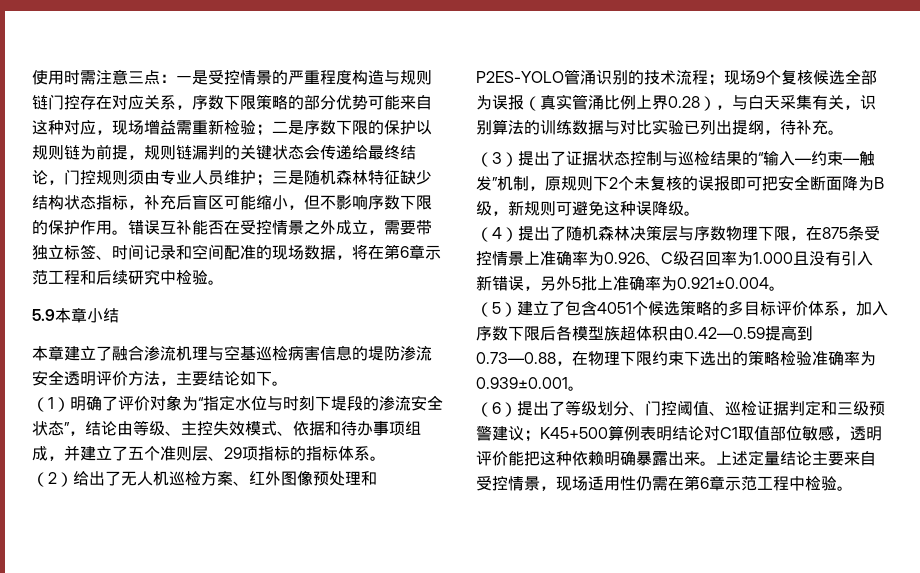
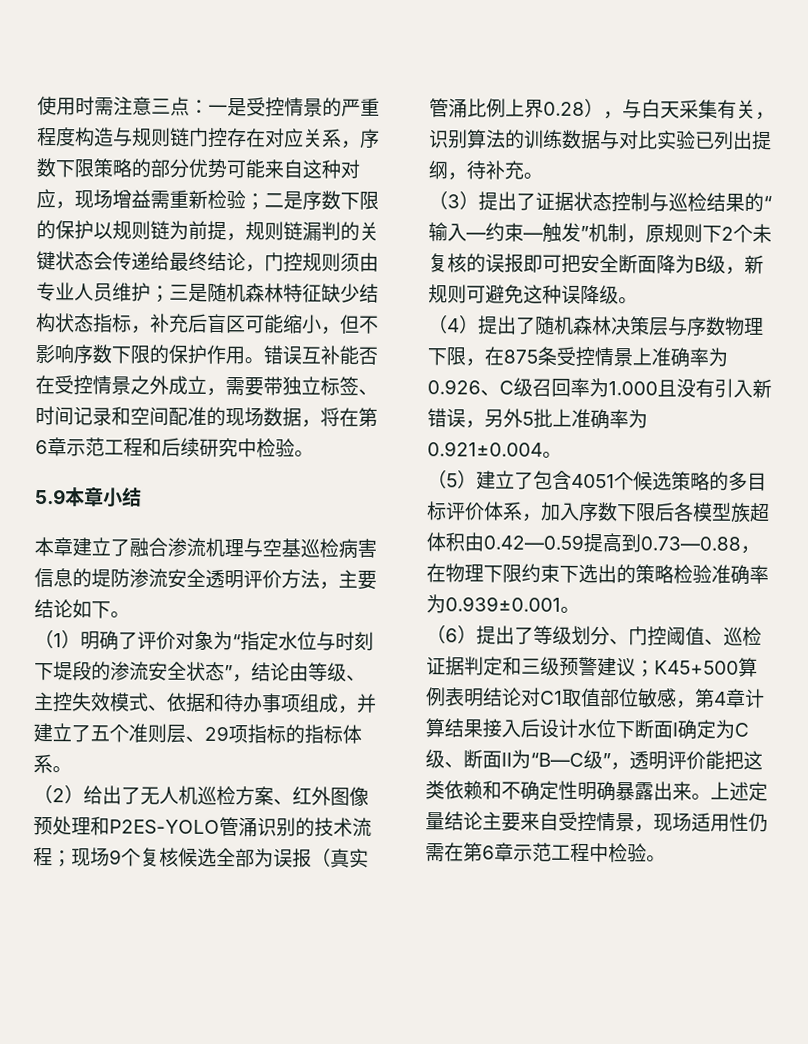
- （6）提出了等级划分、门控阈值、巡检证据判定和三级预警建议；K45+500算例表明结论对C1取值部位敏感，透明评价能把这种依赖明确暴露出来。
+ （6）提出了等级划分、门控阈值、巡检证据判定和三级预警建议；K45+500算例表明结论对C1取值部位敏感，第4章计算结果接入后设计水位下断面Ⅰ确定为C级、断面Ⅱ为“B—C级”，透明评价能把这类依赖和不确定性明确暴露出来。

